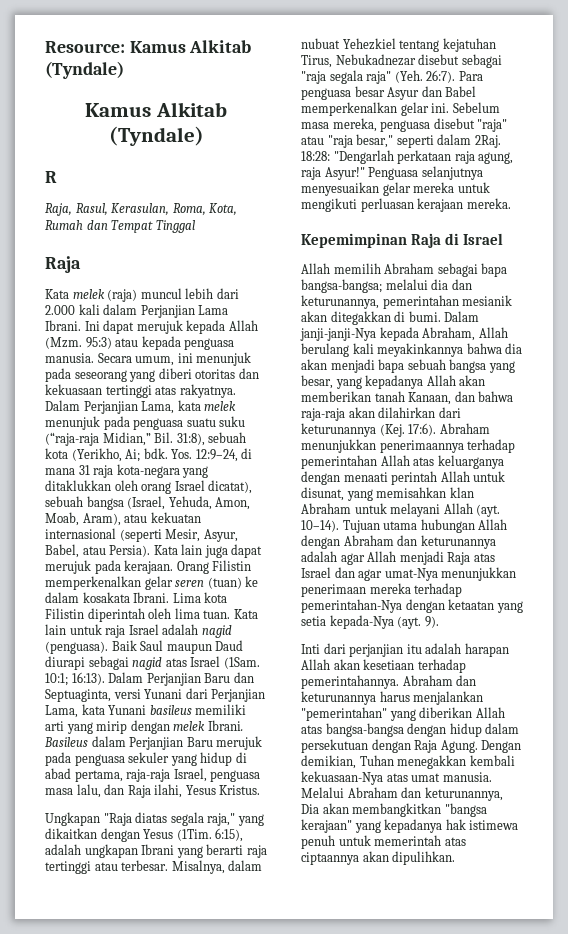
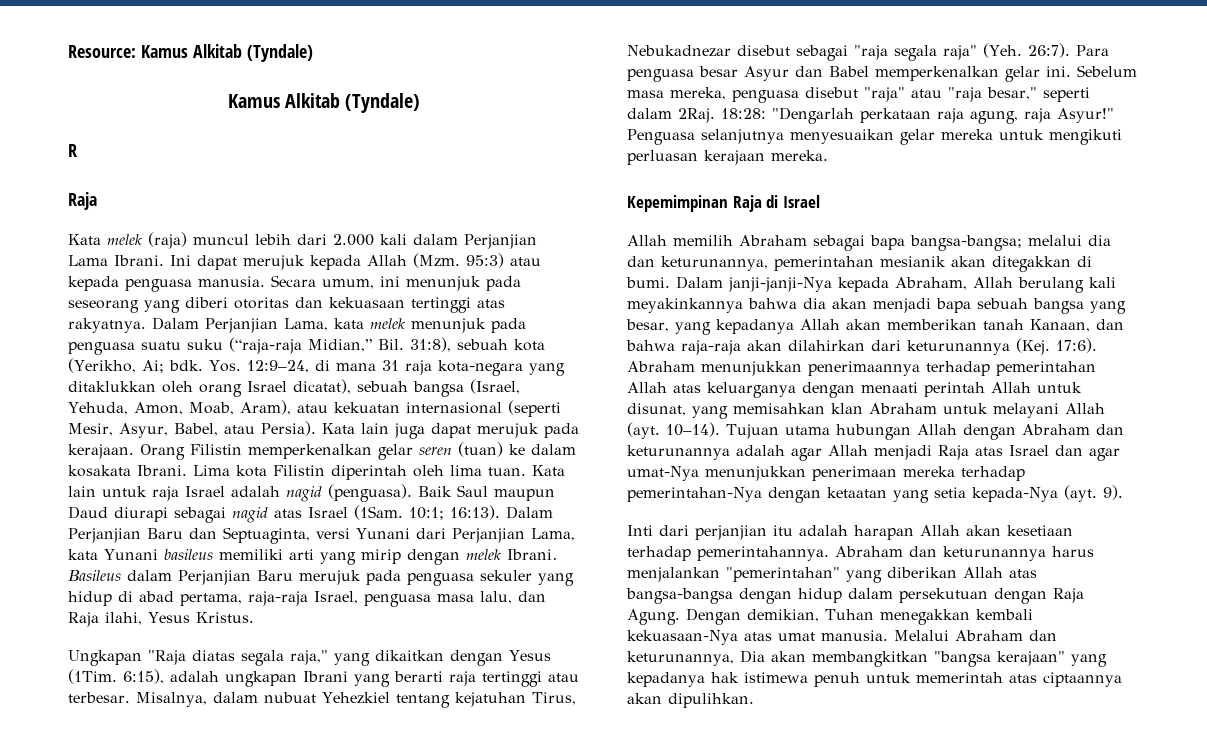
- Raja, Rasul, Kerasulan, Roma, Kota, Rumah dan Tempat Tinggal

